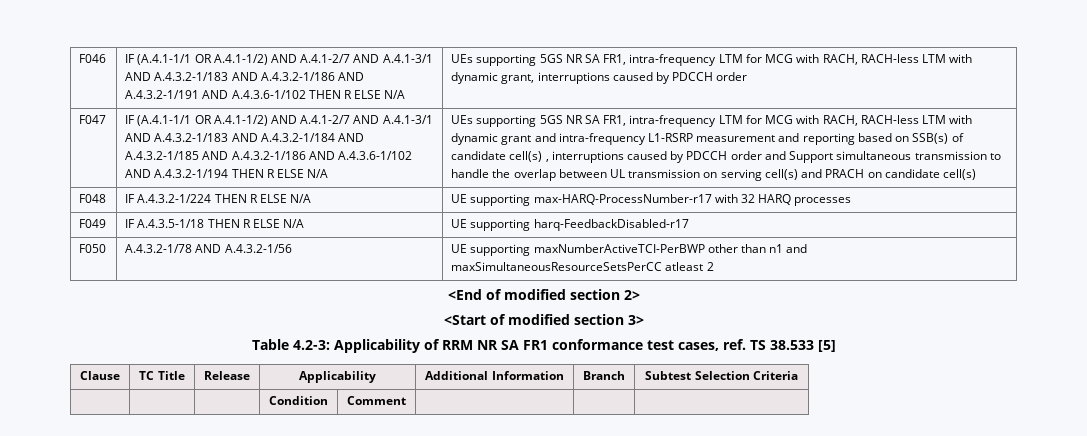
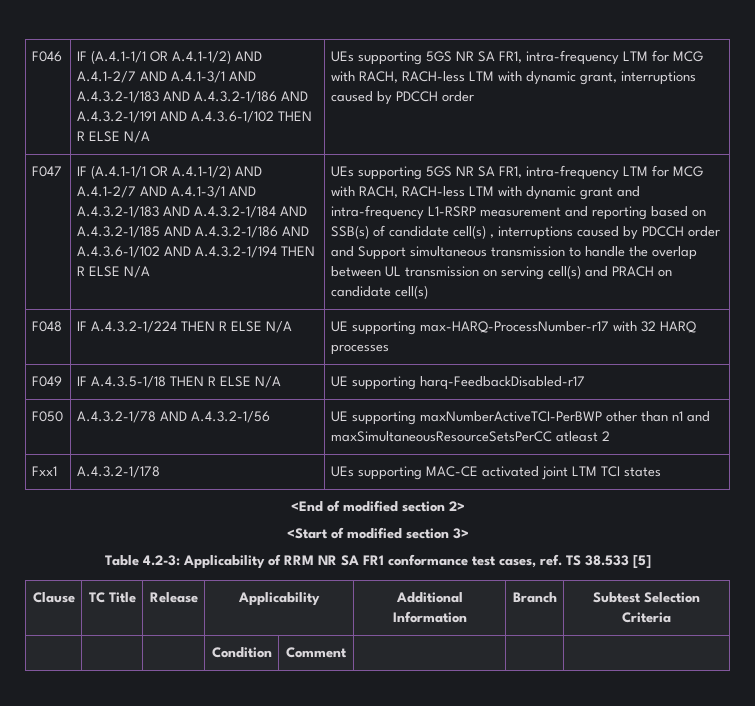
+ Fxx1 | A.4.3.2-1/178 | UEs supporting MAC-CE activated joint LTM TCI states

